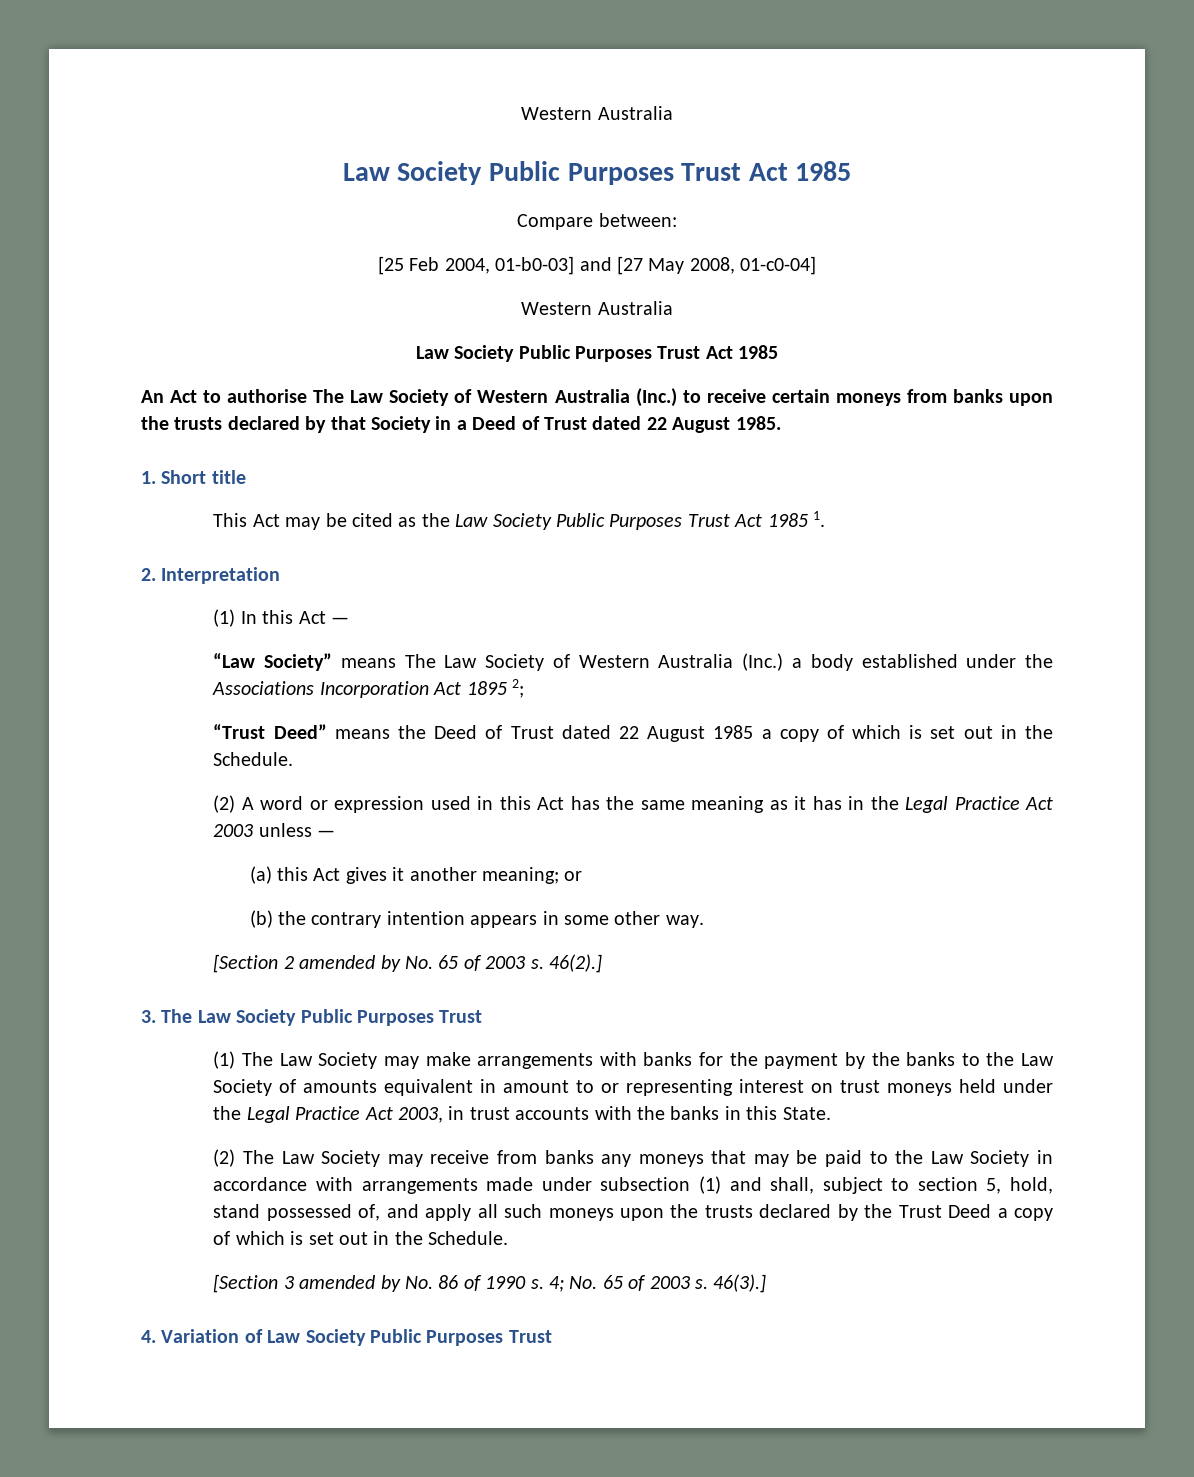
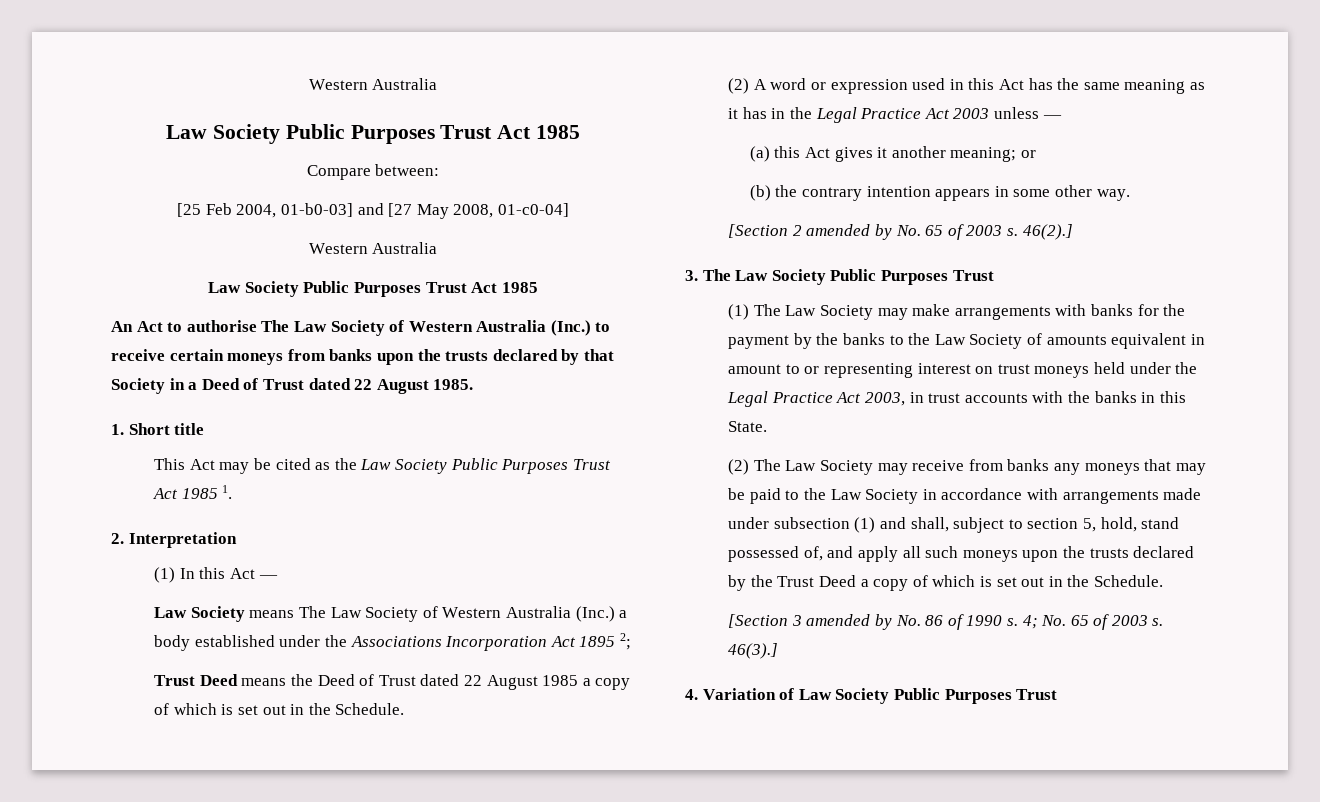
- “Law Society” means The Law Society of Western Australia (Inc.) a body established under the Associations Incorporation Act 1895 2;
+ Law Society means The Law Society of Western Australia (Inc.) a body established under the Associations Incorporation Act 1895 2;
- “Trust Deed” means the Deed of Trust dated 22 August 1985 a copy of which is set out in the Schedule.
+ Trust Deed means the Deed of Trust dated 22 August 1985 a copy of which is set out in the Schedule.

